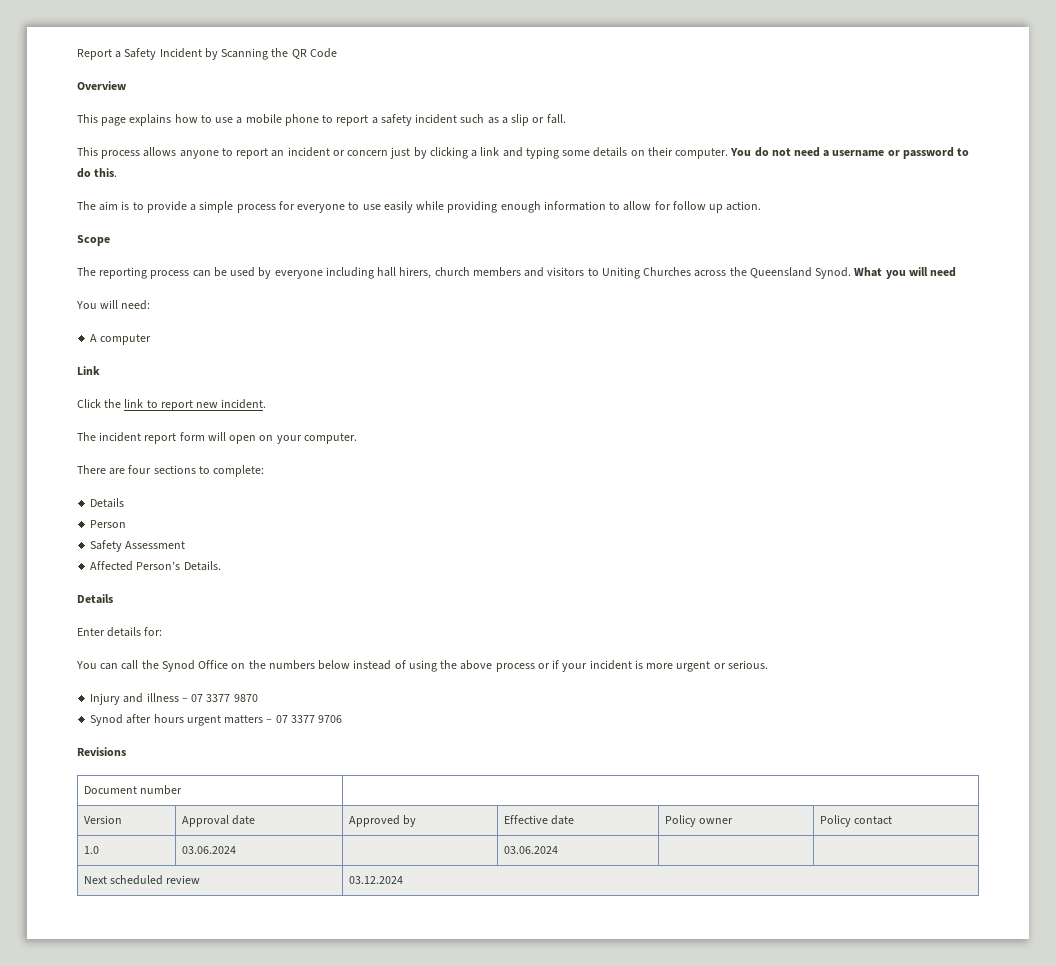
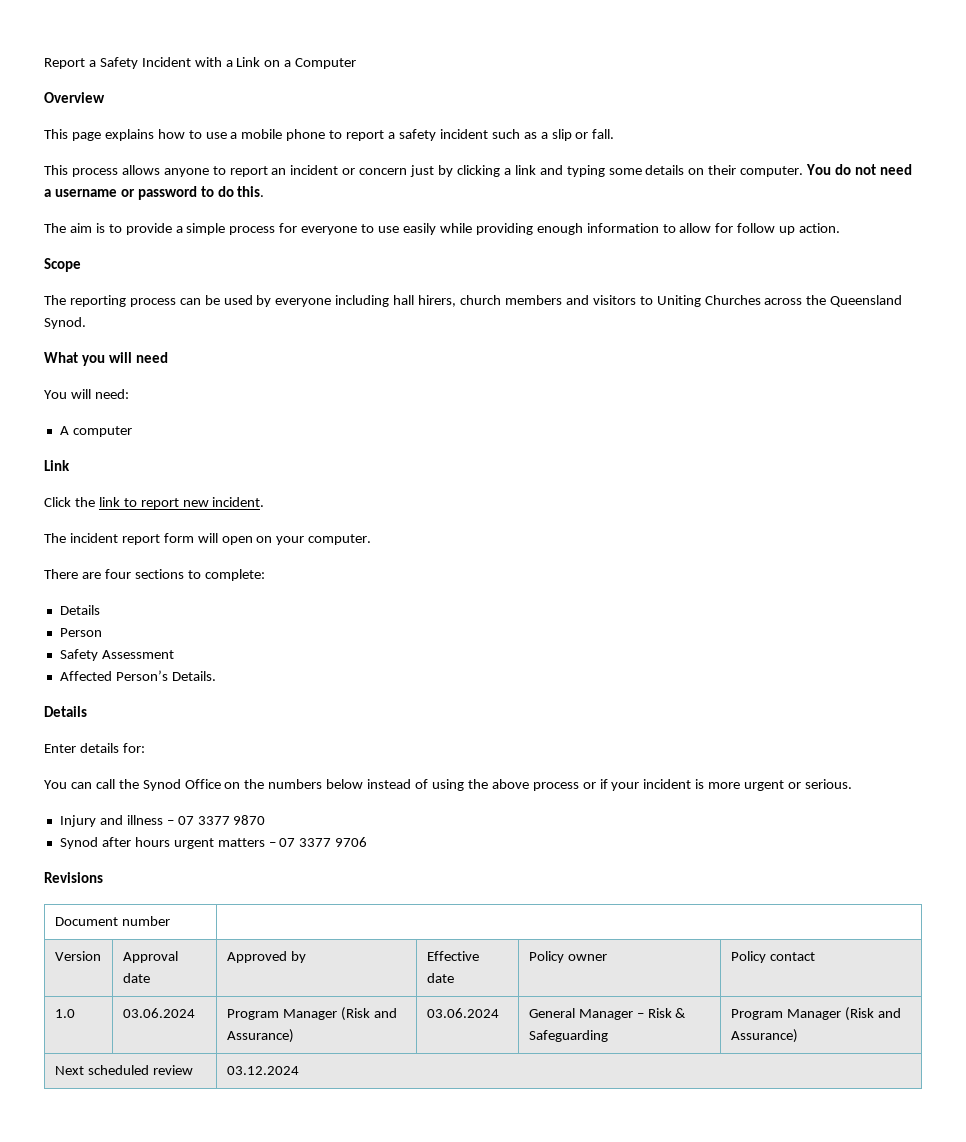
- Report a Safety Incident by Scanning the QR Code
+ Report a Safety Incident with a Link on a Computer
- The reporting process can be used by everyone including hall hirers, church members and visitors to Uniting Churches across the Queensland Synod. What you will need
+ The reporting process can be used by everyone including hall hirers, church members and visitors to Uniting Churches across the Queensland Synod.
+ What you will need
- 1.0 | 03.06.2024 | | 03.06.2024 | |
+ 1.0 | 03.06.2024 | Program Manager (Risk and Assurance) | 03.06.2024 | General Manager – Risk & Safeguarding | Program Manager (Risk and Assurance)

